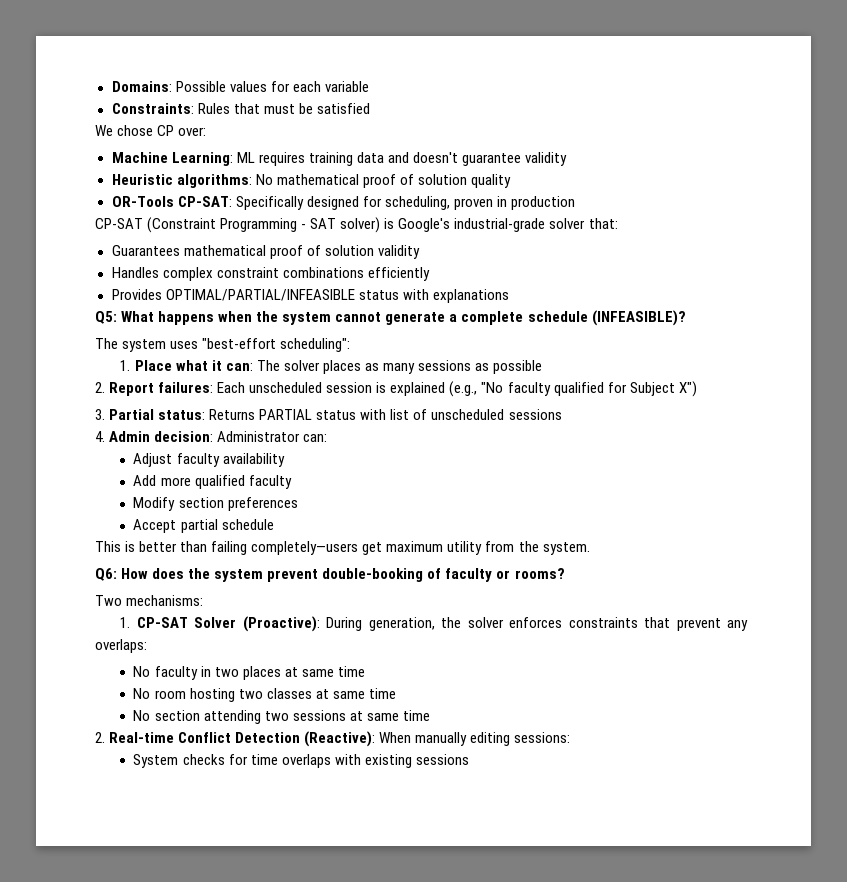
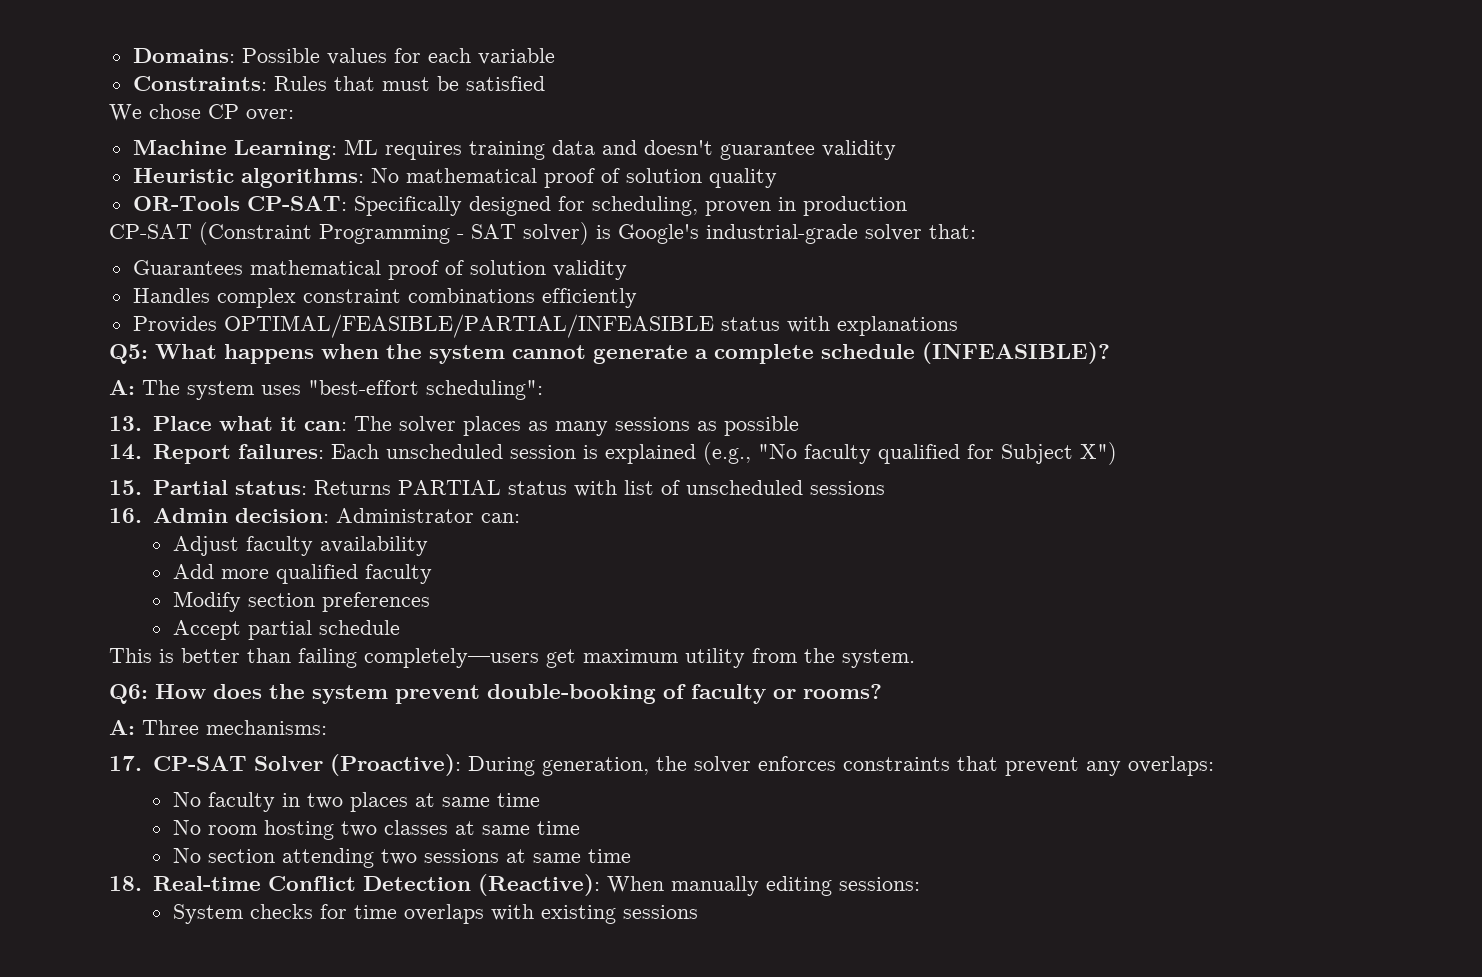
- Provides OPTIMAL/PARTIAL/INFEASIBLE status with explanations
+ Provides OPTIMAL/FEASIBLE/PARTIAL/INFEASIBLE status with explanations
- The system uses "best-effort scheduling":
+ A: The system uses "best-effort scheduling":
- 1. Place what it can: The solver places as many sessions as possible
+ 13. Place what it can: The solver places as many sessions as possible
- 2. Report failures: Each unscheduled session is explained (e.g., "No faculty qualified for Subject X")
+ 14. Report failures: Each unscheduled session is explained (e.g., "No faculty qualified for Subject X")
- 3. Partial status: Returns PARTIAL status with list of unscheduled sessions
+ 15. Partial status: Returns PARTIAL status with list of unscheduled sessions
- 4. Admin decision: Administrator can:
+ 16. Admin decision: Administrator can:
- Two mechanisms:
+ A: Three mechanisms:
- 1. CP-SAT Solver (Proactive): During generation, the solver enforces constraints that prevent any overlaps:
+ 17. CP-SAT Solver (Proactive): During generation, the solver enforces constraints that prevent any overlaps:
- 2. Real-time Conflict Detection (Reactive): When manually editing sessions:
+ 18. Real-time Conflict Detection (Reactive): When manually editing sessions:

